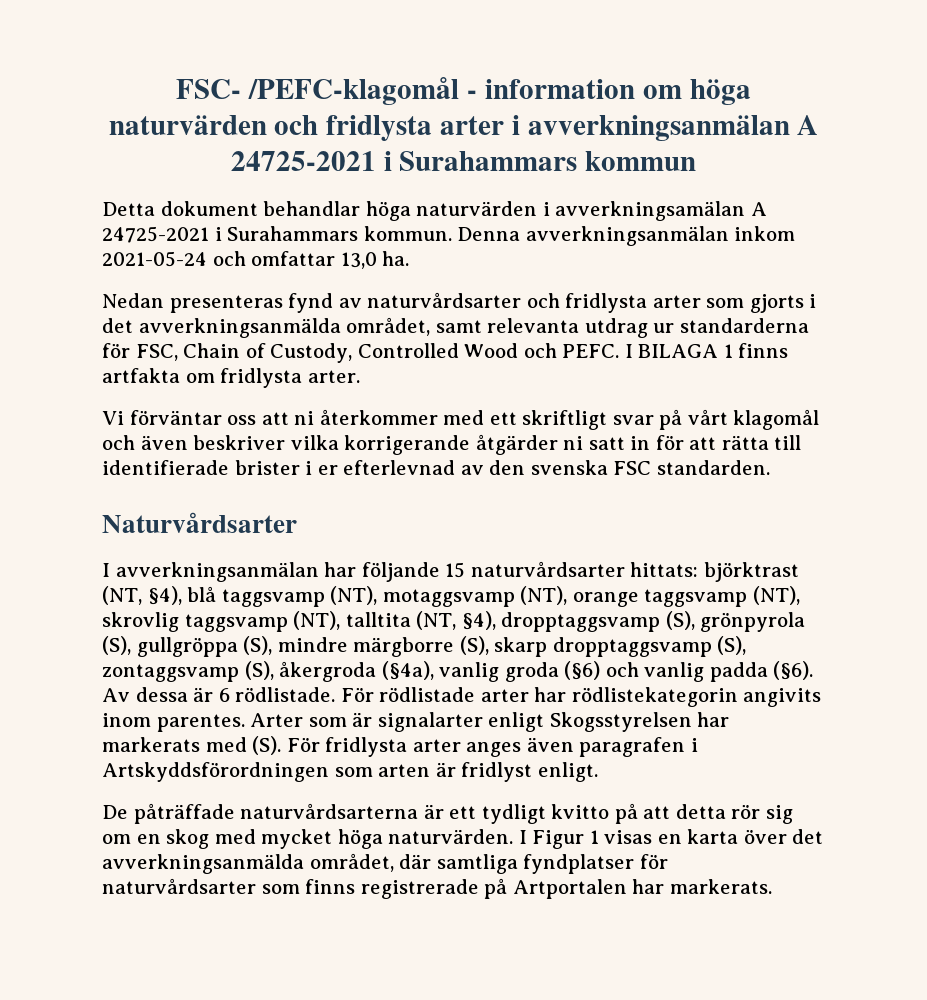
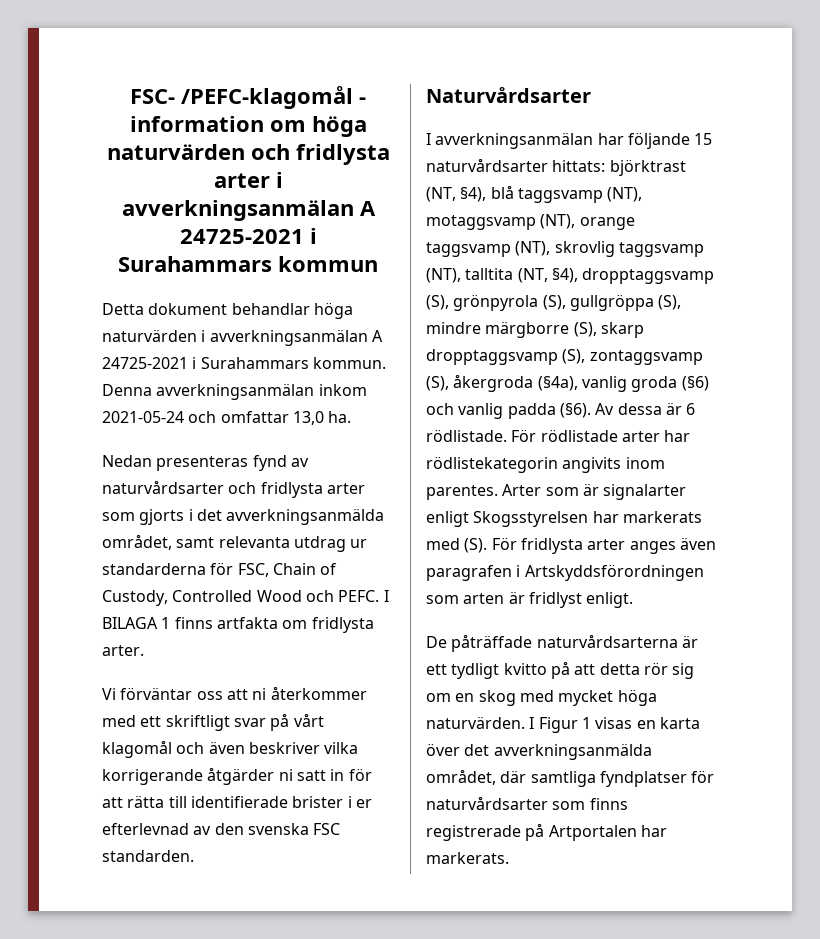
- Detta dokument behandlar höga naturvärden i avverkningsamälan A 24725-2021 i Surahammars kommun.
+ Detta dokument behandlar höga naturvärden i avverkningsanmälan A 24725-2021 i Surahammars kommun.

